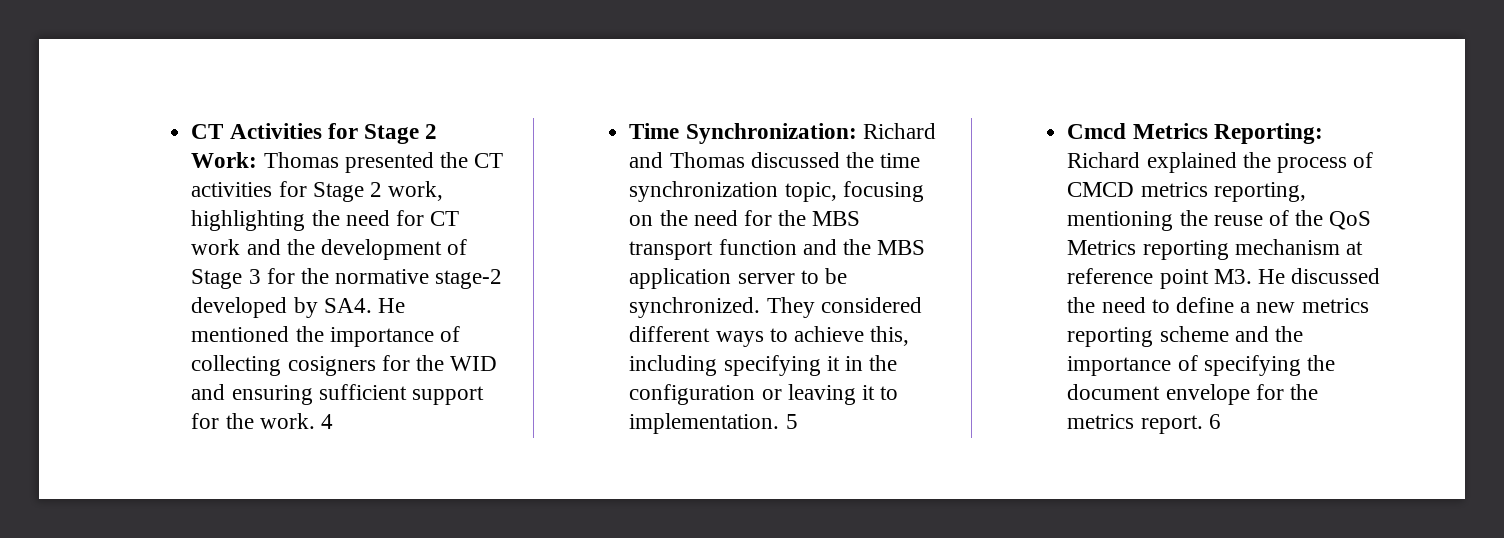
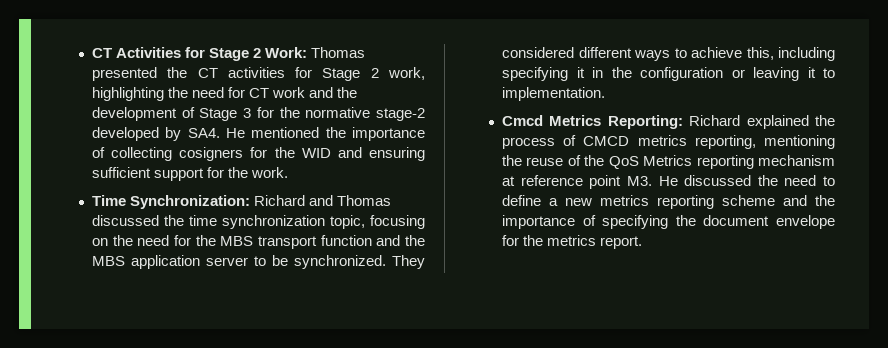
- 4
- 5
- 6

